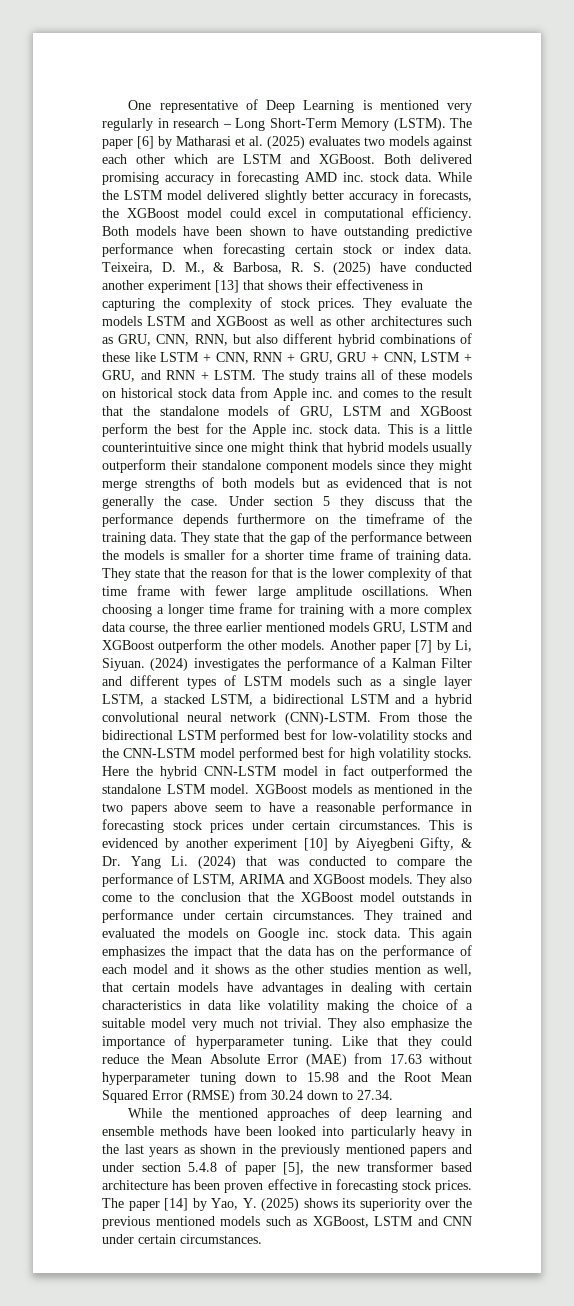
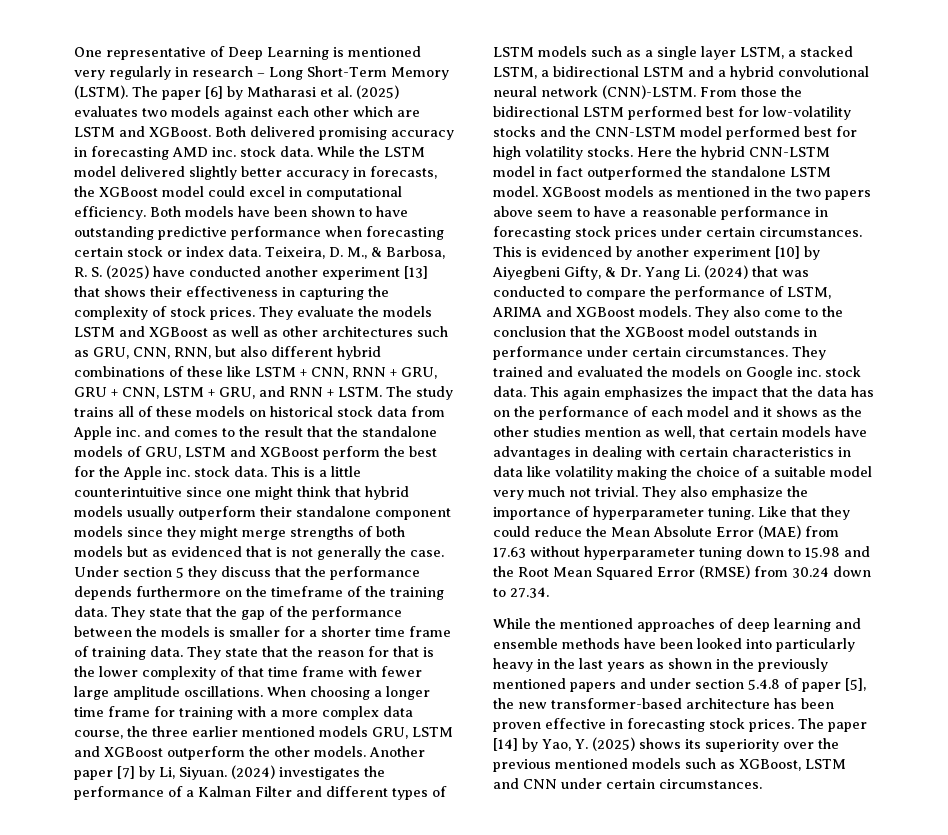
- While the mentioned approaches of deep learning and ensemble methods have been looked into particularly heavy in the last years as shown in the previously mentioned papers and under section 5.4.8 of paper [5], the new transformer based architecture has been proven effective in forecasting stock prices.
+ While the mentioned approaches of deep learning and ensemble methods have been looked into particularly heavy in the last years as shown in the previously mentioned papers and under section 5.4.8 of paper [5], the new transformer-based architecture has been proven effective in forecasting stock prices.

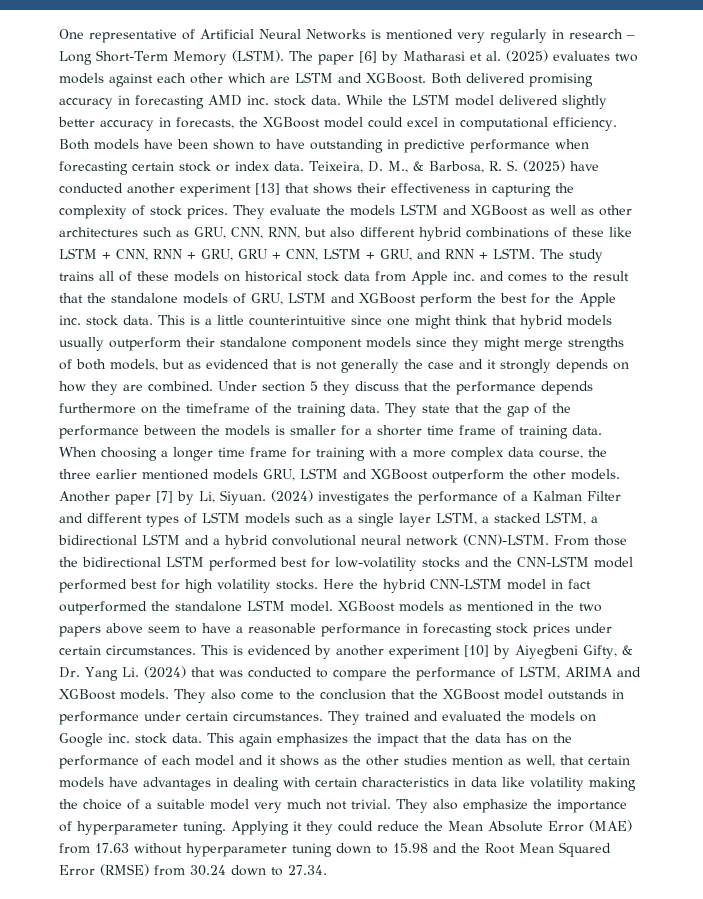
- One representative of Deep Learning is mentioned very regularly in research – Long Short-Term Memory (LSTM).
+ One representative of Artificial Neural Networks is mentioned very regularly in research – Long Short-Term Memory (LSTM).
- Both models have been shown to have outstanding predictive performance when forecasting certain stock or index data.
+ Both models have been shown to have outstanding in predictive performance when forecasting certain stock or index data.
- This is a little counterintuitive since one might think that hybrid models usually outperform their standalone component models since they might merge strengths of both models but as evidenced that is not generally the case.
+ This is a little counterintuitive since one might think that hybrid models usually outperform their standalone component models since they might merge strengths of both models, but as evidenced that is not generally the case and it strongly depends on how they are combined.
- They state that the reason for that is the lower complexity of that time frame with fewer large amplitude oscillations.
- Like that they could reduce the Mean Absolute Error (MAE) from 17.63 without hyperparameter tuning down to 15.98 and the Root Mean Squared Error (RMSE) from 30.24 down to 27.34.
+ Applying it they could reduce the Mean Absolute Error (MAE) from 17.63 without hyperparameter tuning down to 15.98 and the Root Mean Squared Error (RMSE) from 30.24 down to 27.34.
- While the mentioned approaches of deep learning and ensemble methods have been looked into particularly heavy in the last years as shown in the previously mentioned papers and under section 5.4.8 of paper [5], the new transformer-based architecture has been proven effective in forecasting stock prices. The paper [14] by Yao, Y. (2025) shows its superiority over the previous mentioned models such as XGBoost, LSTM and CNN under certain circumstances.

